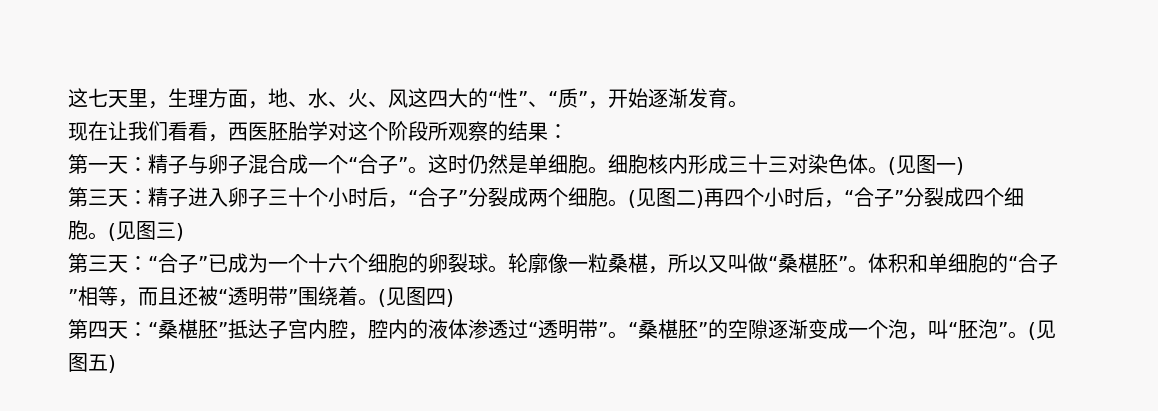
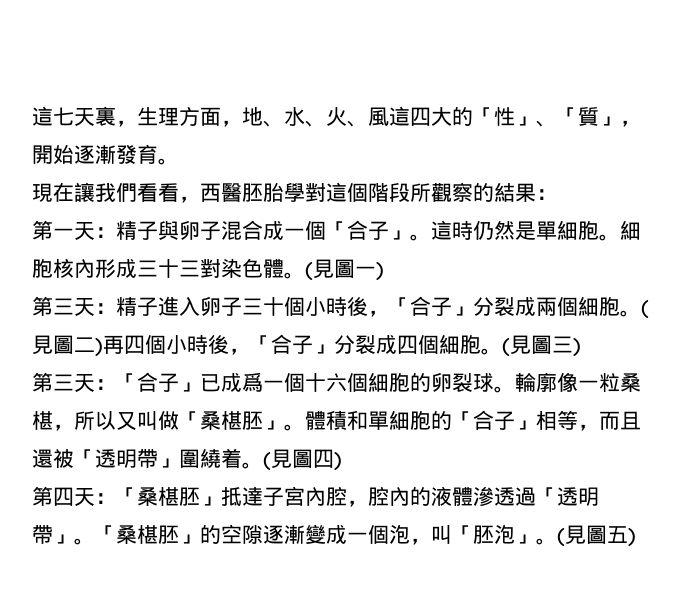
- 这七天里，生理方面，地、水、火、风这四大的“性”、“质”，开始逐渐发育。
- 现在让我们看看，西医胚胎学对这个阶段所观察的结果：
+ 這七天裏，生理方面，地、水、火、風這四大的「性」、「質」，開始逐漸發育。
+ 現在讓我們看看，西醫胚胎學對這個階段所觀察的結果：
- 第一天：精子与卵子混合成一个“合子”。这时仍然是单细胞。细胞核内形成三十三对染色体。(见图一)
+ 第一天：精子與卵子混合成一個「合子」。這時仍然是單細胞。細胞核內形成三十三對染色體。(見圖一)
- 第三天：精子进入卵子三十个小时后，“合子”分裂成两个细胞。(见图二)再四个小时后，“合子”分裂成四个细胞。(见图三)
+ 第三天：精子進入卵子三十個小時後，「合子」分裂成兩個細胞。(見圖二)再四個小時後，「合子」分裂成四個細胞。(見圖三)
- 第三天：“合子”已成为一个十六个细胞的卵裂球。
+ 第三天：「合子」已成爲一個十六個細胞的卵裂球。
- 轮廓像一粒桑椹，所以又叫做“桑椹胚”。体积和单细胞的“合子”相等，而且还被“透明带”围绕着。
+ 輪廓像一粒桑椹，所以又叫做「桑椹胚」。體積和單細胞的「合子」相等，而且還被「透明帶」圍繞着。
- (见图四)
+ (見圖四)
- 第四天：“桑椹胚”抵达子宫内腔，腔内的液体渗透过“透明带”。“桑椹胚”的空隙逐渐变成一个泡，叫“胚泡”。(见图五)
+ 第四天：「桑椹胚」抵達子宮內腔，腔內的液體滲透過「透明帶」。「桑椹胚」的空隙逐漸變成一個泡，叫「胚泡」。(見圖五)

